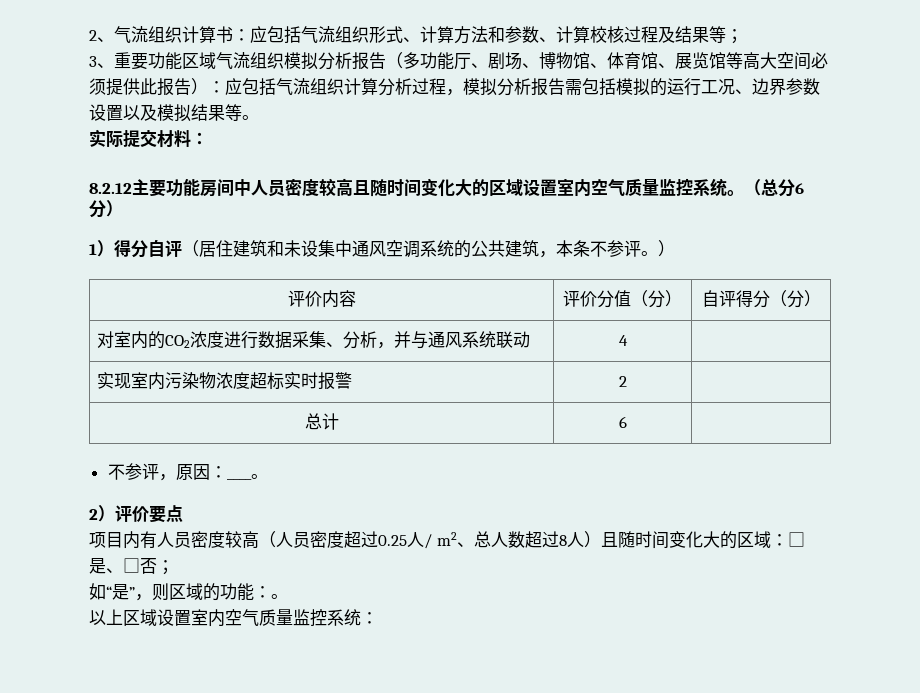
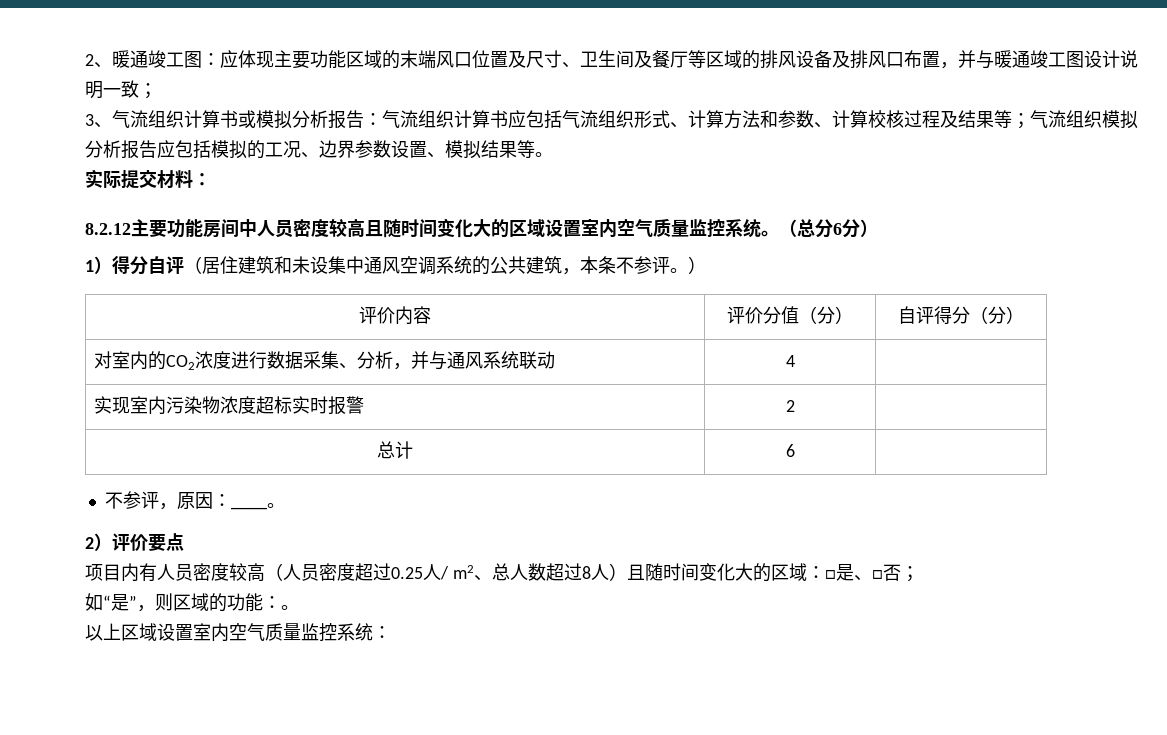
- 2、气流组织计算书：应包括气流组织形式、计算方法和参数、计算校核过程及结果等；
- 3、重要功能区域气流组织模拟分析报告（多功能厅、剧场、博物馆、体育馆、展览馆等高大空间必须提供此报告）：应包括气流组织计算分析过程，模拟分析报告需包括模拟的运行工况、边界参数设置以及模拟结果等。
+ 2、暖通竣工图：应体现主要功能区域的末端风口位置及尺寸、卫生间及餐厅等区域的排风设备及排风口布置，并与暖通竣工图设计说明一致；
+ 3、气流组织计算书或模拟分析报告：气流组织计算书应包括气流组织形式、计算方法和参数、计算校核过程及结果等；气流组织模拟分析报告应包括模拟的工况、边界参数设置、模拟结果等。

